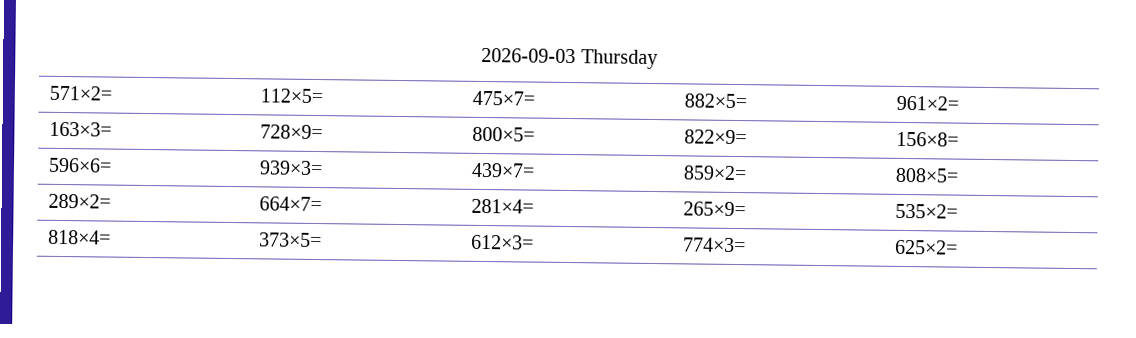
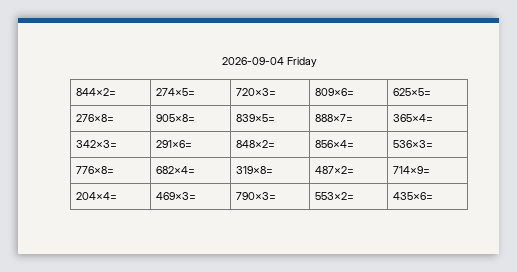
- 2026-09-03 Thursday
- 571×2= | 112×5= | 475×7= | 882×5= | 961×2=
- 163×3= | 728×9= | 800×5= | 822×9= | 156×8=
- 596×6= | 939×3= | 439×7= | 859×2= | 808×5=
- 289×2= | 664×7= | 281×4= | 265×9= | 535×2=
- 818×4= | 373×5= | 612×3= | 774×3= | 625×2=
+ 2026-09-04 Friday
+ 844×2= | 274×5= | 720×3= | 809×6= | 625×5=
+ 276×8= | 905×8= | 839×5= | 888×7= | 365×4=
+ 342×3= | 291×6= | 848×2= | 856×4= | 536×3=
+ 776×8= | 682×4= | 319×8= | 487×2= | 714×9=
+ 204×4= | 469×3= | 790×3= | 553×2= | 435×6=

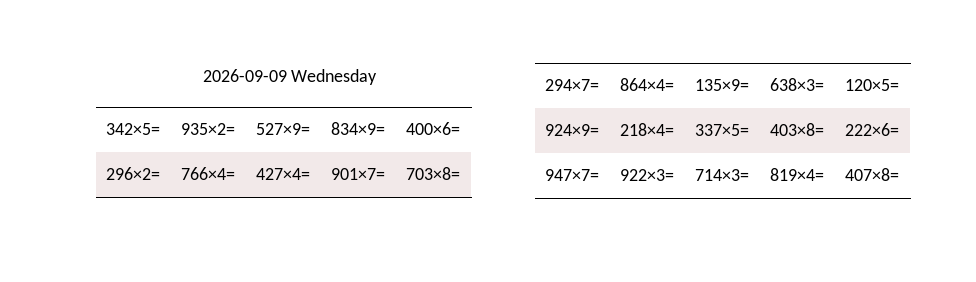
- 2026-09-04 Friday
- 844×2= | 274×5= | 720×3= | 809×6= | 625×5=
- 276×8= | 905×8= | 839×5= | 888×7= | 365×4=
- 342×3= | 291×6= | 848×2= | 856×4= | 536×3=
- 776×8= | 682×4= | 319×8= | 487×2= | 714×9=
- 204×4= | 469×3= | 790×3= | 553×2= | 435×6=
+ 2026-09-09 Wednesday
+ 342×5= | 935×2= | 527×9= | 834×9= | 400×6=
+ 296×2= | 766×4= | 427×4= | 901×7= | 703×8=
+ 294×7= | 864×4= | 135×9= | 638×3= | 120×5=
+ 924×9= | 218×4= | 337×5= | 403×8= | 222×6=
+ 947×7= | 922×3= | 714×3= | 819×4= | 407×8=

